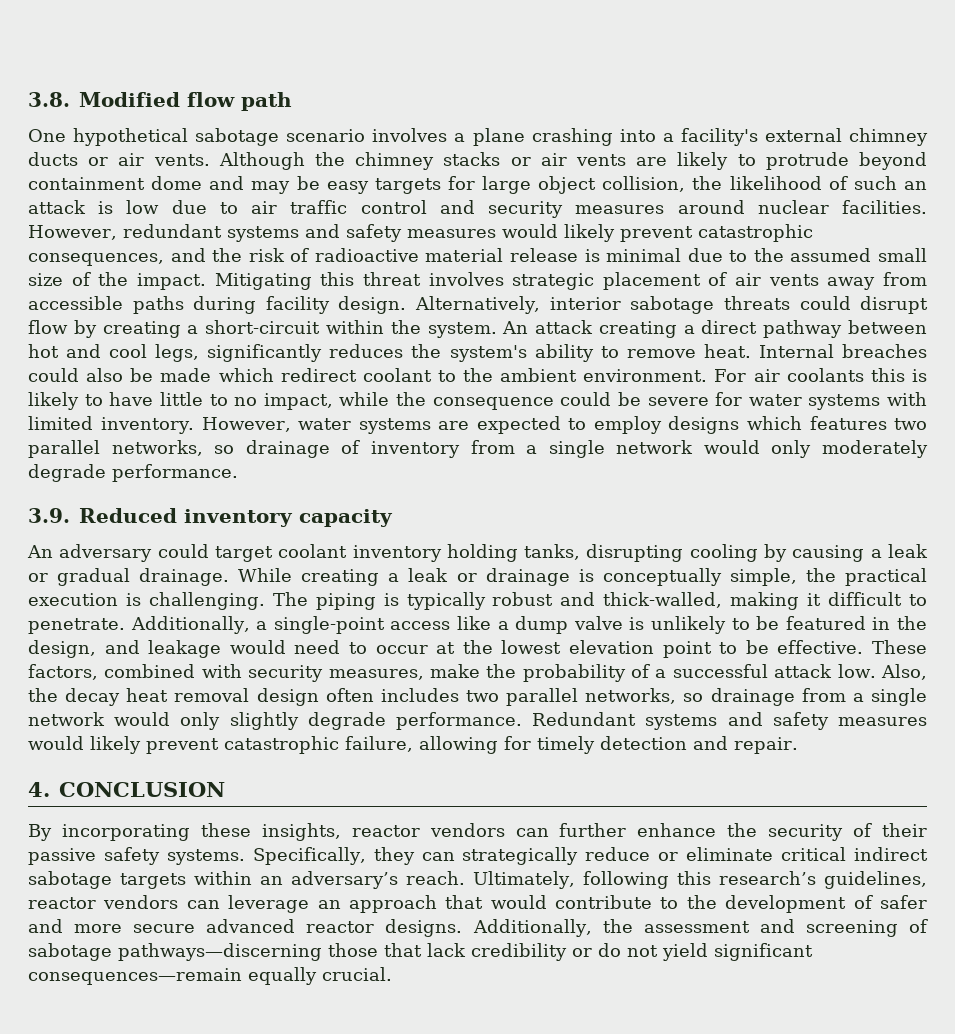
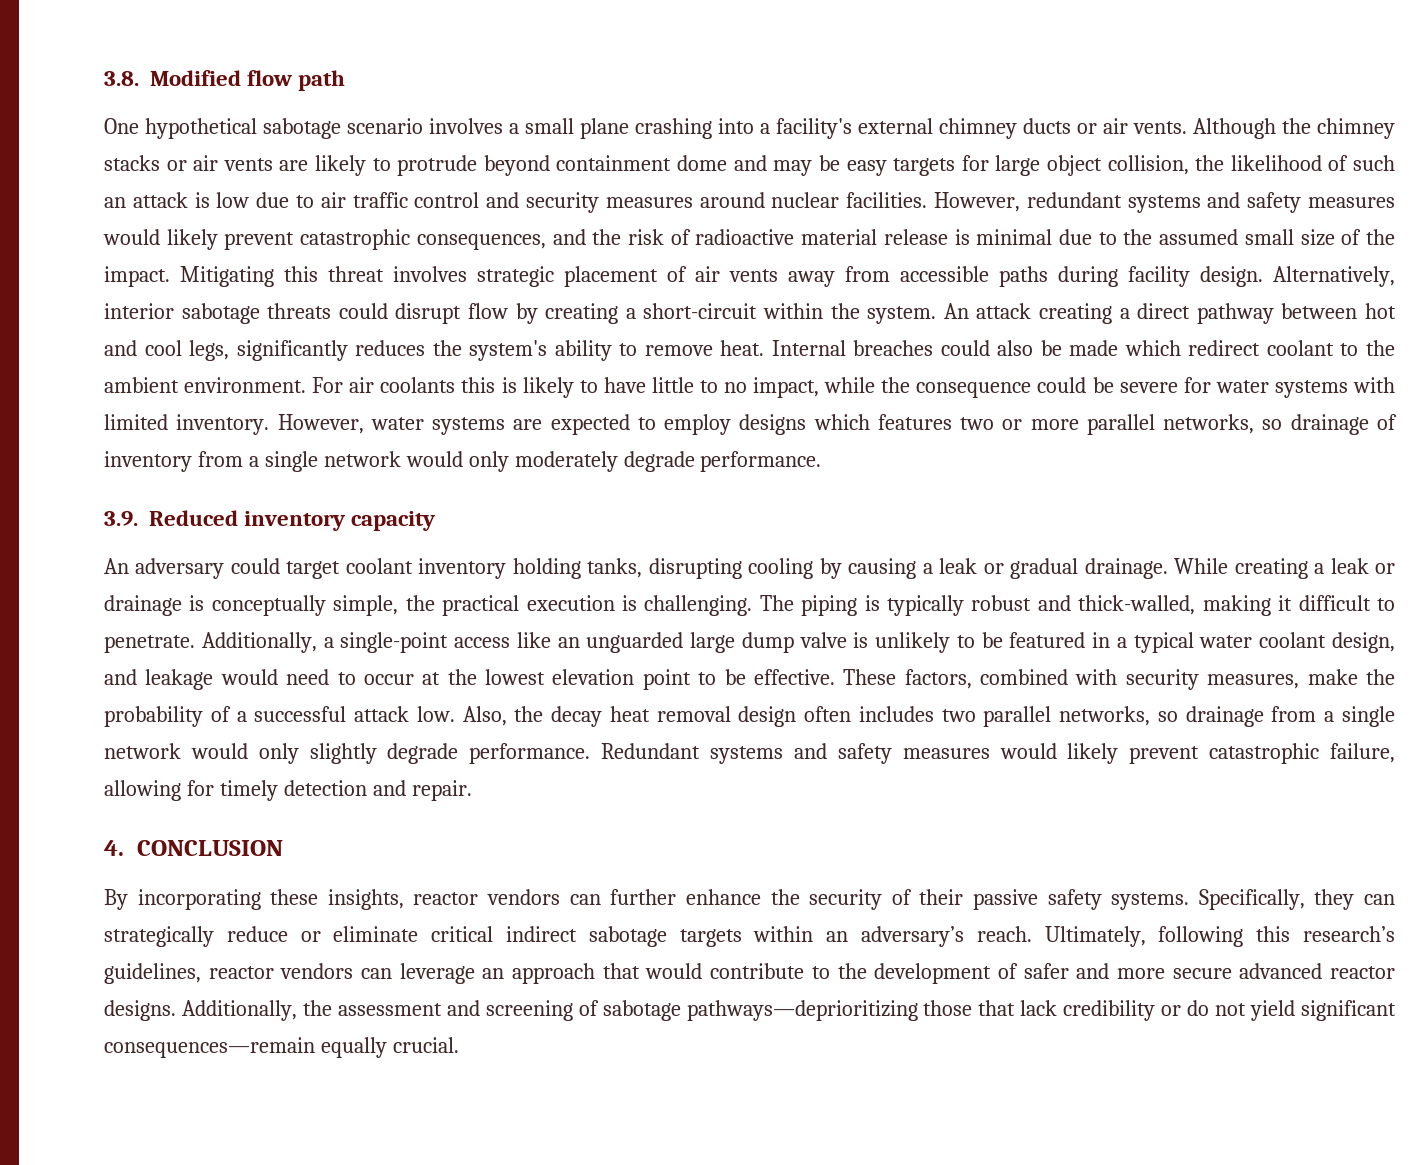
- One hypothetical sabotage scenario involves a plane crashing into a facility's external chimney ducts or air vents.
+ One hypothetical sabotage scenario involves a small plane crashing into a facility's external chimney ducts or air vents.
- However, water systems are expected to employ designs which features two parallel networks, so drainage of inventory from a single network would only moderately degrade performance.
+ However, water systems are expected to employ designs which features two or more parallel networks, so drainage of inventory from a single network would only moderately degrade performance.
- Additionally, a single-point access like a dump valve is unlikely to be featured in the design, and leakage would need to occur at the lowest elevation point to be effective.
+ Additionally, a single-point access like an unguarded large dump valve is unlikely to be featured in a typical water coolant design, and leakage would need to occur at the lowest elevation point to be effective.
- Additionally, the assessment and screening of sabotage pathways—discerning those that lack credibility or do not yield significant consequences—remain equally crucial.
+ Additionally, the assessment and screening of sabotage pathways—deprioritizing those that lack credibility or do not yield significant consequences—remain equally crucial.

